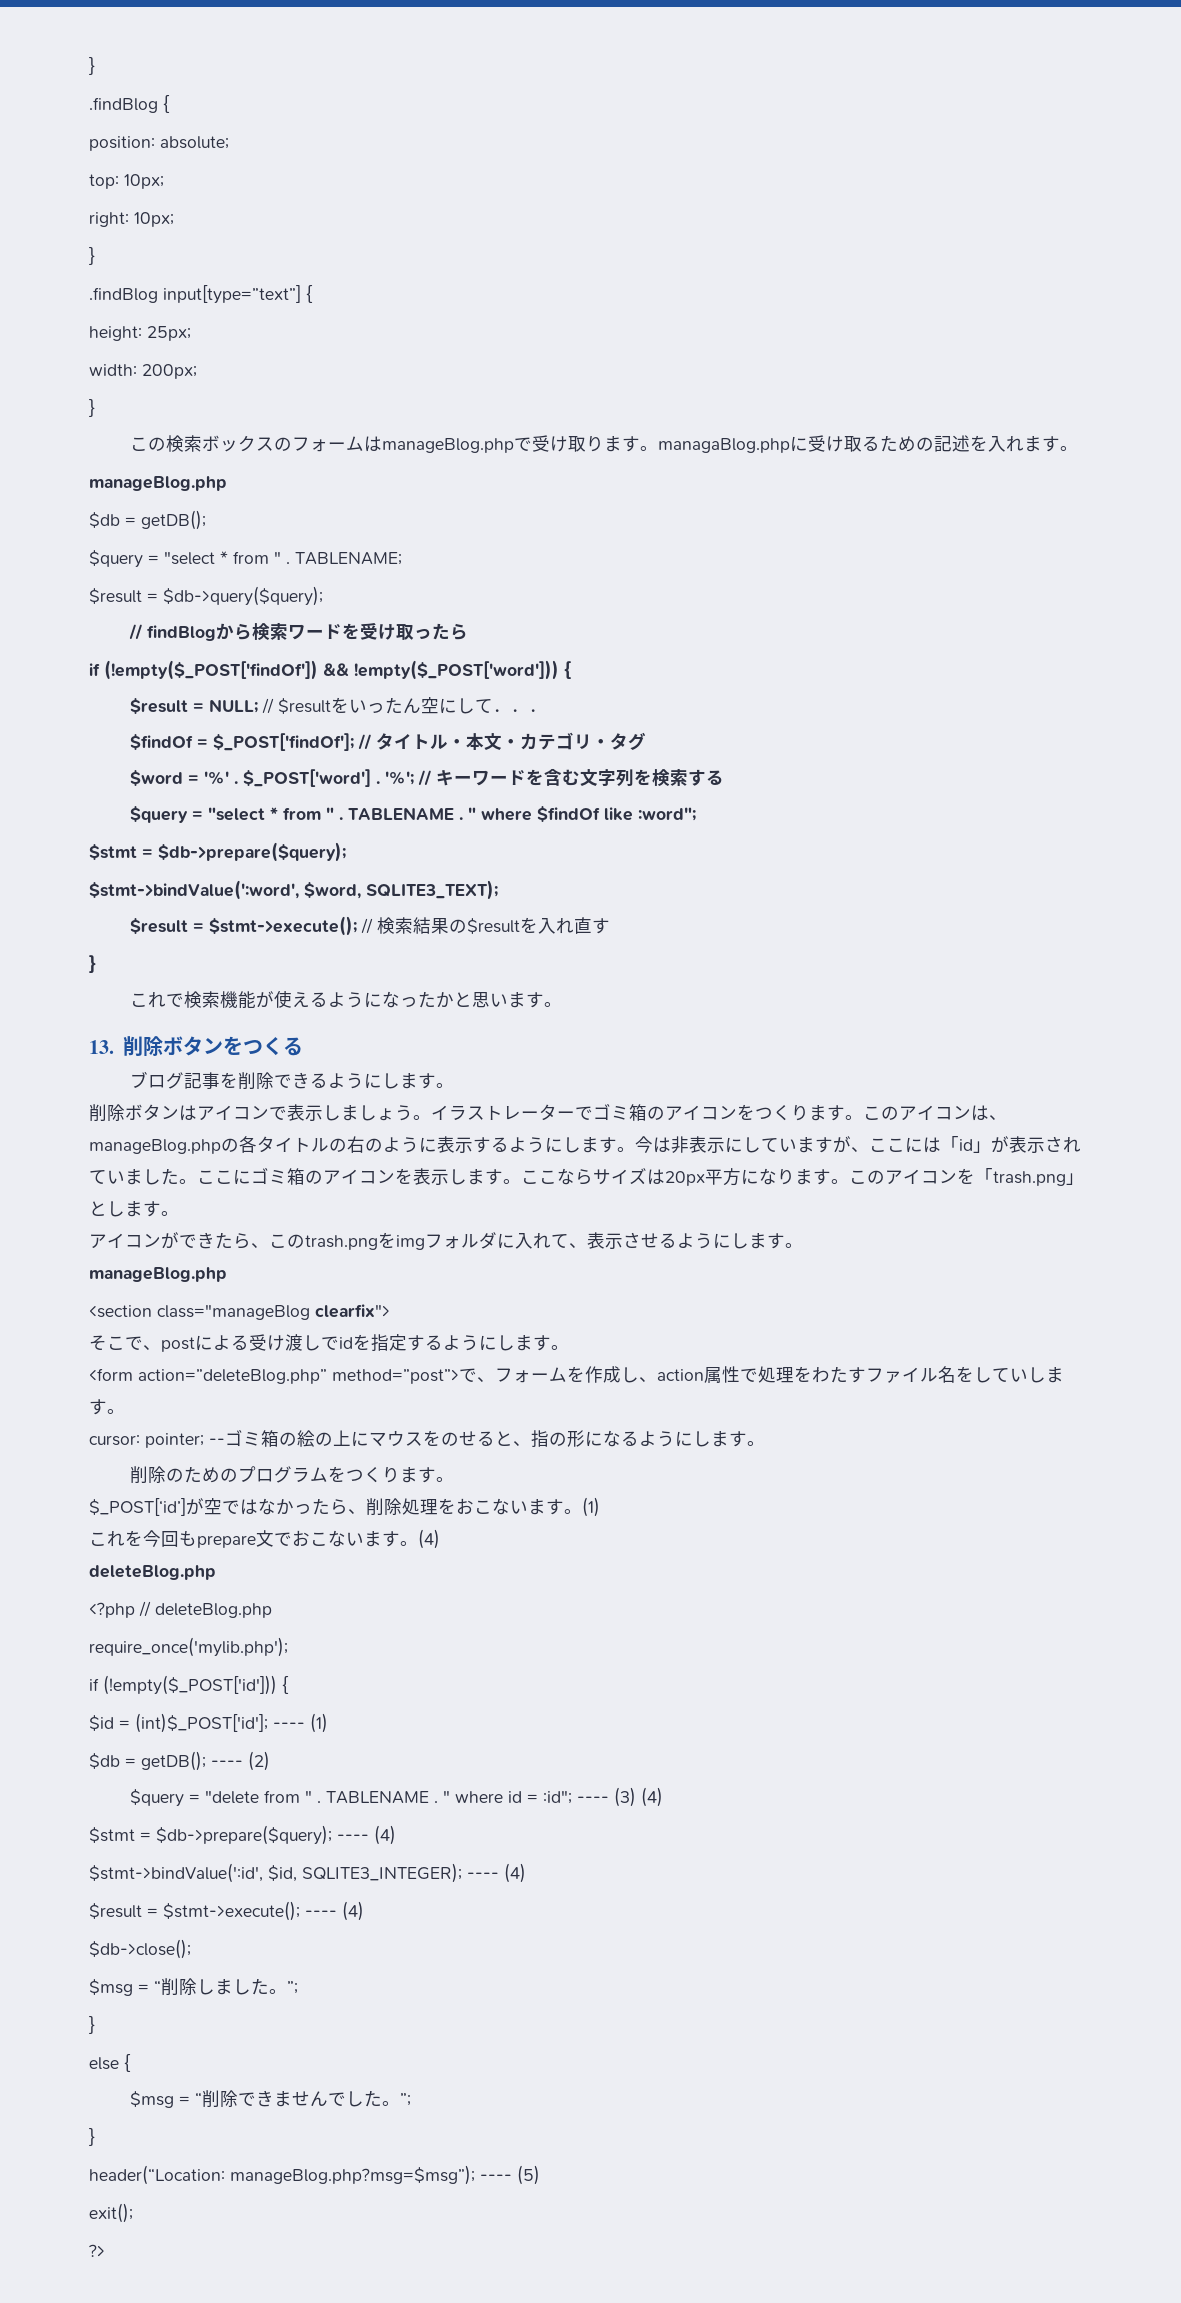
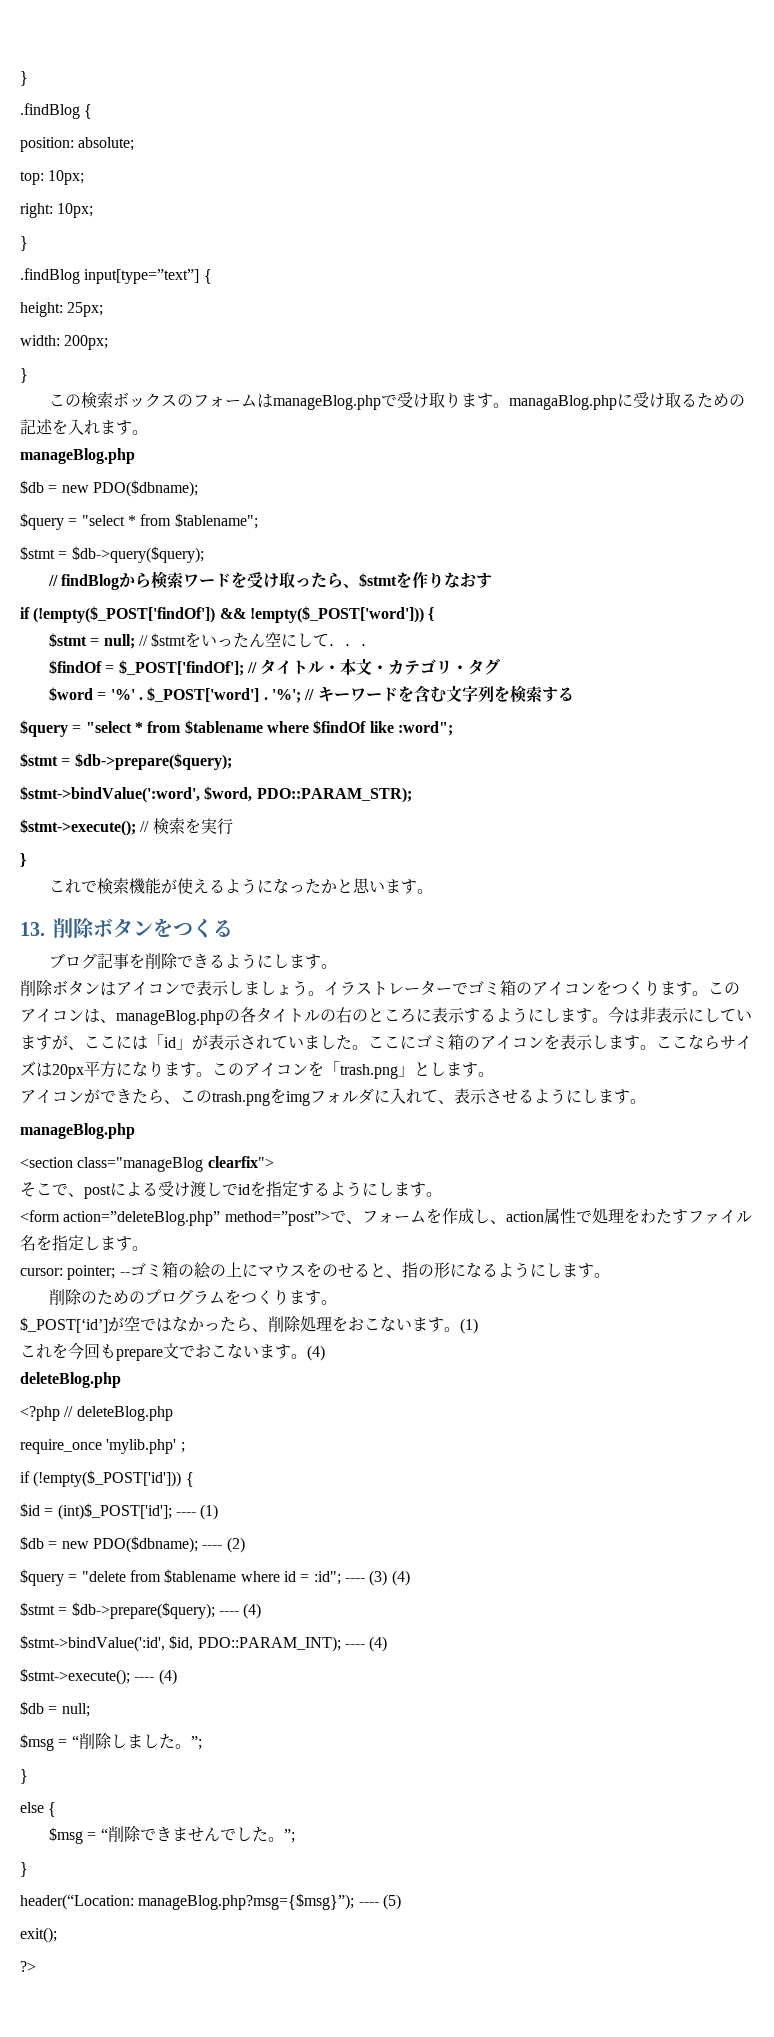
  この検索ボックスのフォームはmanageBlog.phpで受け取ります。managaBlog.phpに受け取るための記述を入れます。
  manageBlog.php
- $db = getDB();
- $query = "select * from " . TABLENAME;
- $result = $db->query($query);
+ $db = new PDO($dbname);
+ $query = "select * from $tablename";
+ $stmt = $db->query($query);
- // findBlogから検索ワードを受け取ったら
+ // findBlogから検索ワードを受け取ったら、$stmtを作りなおす
- $result = NULL; // $resultをいったん空にして．．．
+ $stmt = null; // $stmtをいったん空にして．．．
- $query = "select * from " . TABLENAME . " where $findOf like :word";
+ $query = "select * from $tablename where $findOf like :word";
- $stmt->bindValue(':word', $word, SQLITE3_TEXT);
- $result = $stmt->execute(); // 検索結果の$resultを入れ直す
+ $stmt->bindValue(':word', $word, PDO::PARAM_STR);
+ $stmt->execute(); // 検索を実行
- このアイコンは、manageBlog.phpの各タイトルの右のように表示するようにします。
+ このアイコンは、manageBlog.phpの各タイトルの右のところに表示するようにします。
- <form action=”deleteBlog.php” method=”post”>で、フォームを作成し、action属性で処理をわたすファイル名をしていします。
+ <form action=”deleteBlog.php” method=”post”>で、フォームを作成し、action属性で処理をわたすファイル名を指定します。
- require_once('mylib.php');
+ require_once 'mylib.php' ;
- $db = getDB(); ---- (2)
+ $db = new PDO($dbname); ---- (2)
- $query = "delete from " . TABLENAME . " where id = :id"; ---- (3) (4)
+ $query = "delete from $tablename where id = :id"; ---- (3) (4)
- $stmt->bindValue(':id', $id, SQLITE3_INTEGER); ---- (4)
- $result = $stmt->execute(); ---- (4)
+ $stmt->bindValue(':id', $id, PDO::PARAM_INT); ---- (4)
+ $stmt->execute(); ---- (4)
- $db->close();
+ $db = null;
- header(“Location: manageBlog.php?msg=$msg”); ---- (5)
+ header(“Location: manageBlog.php?msg={$msg}”); ---- (5)

